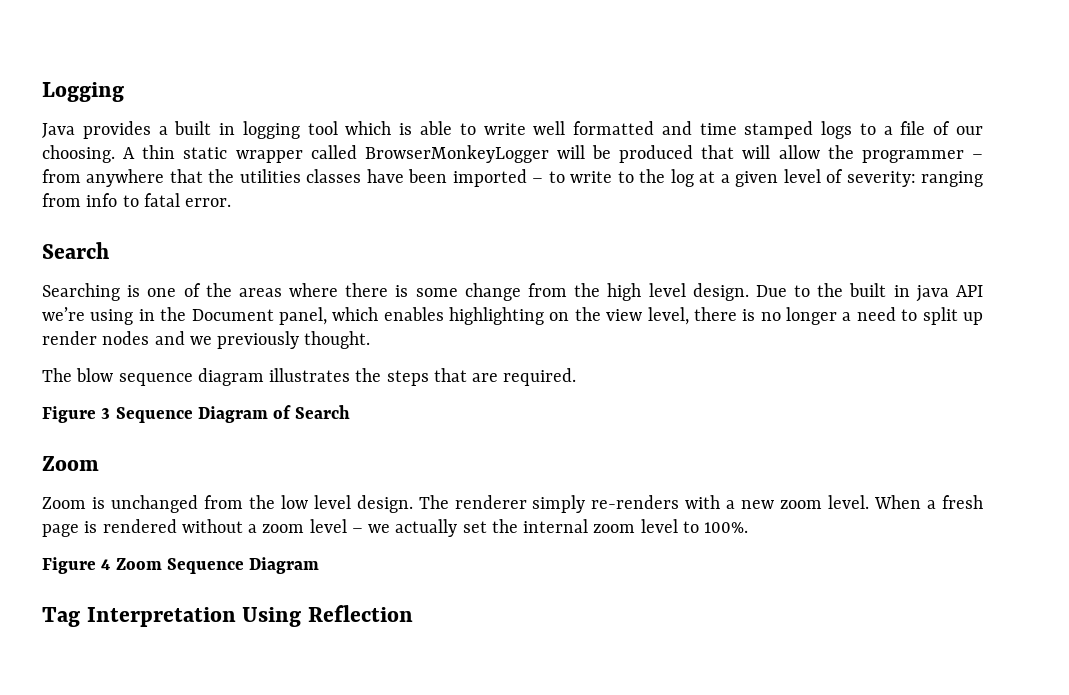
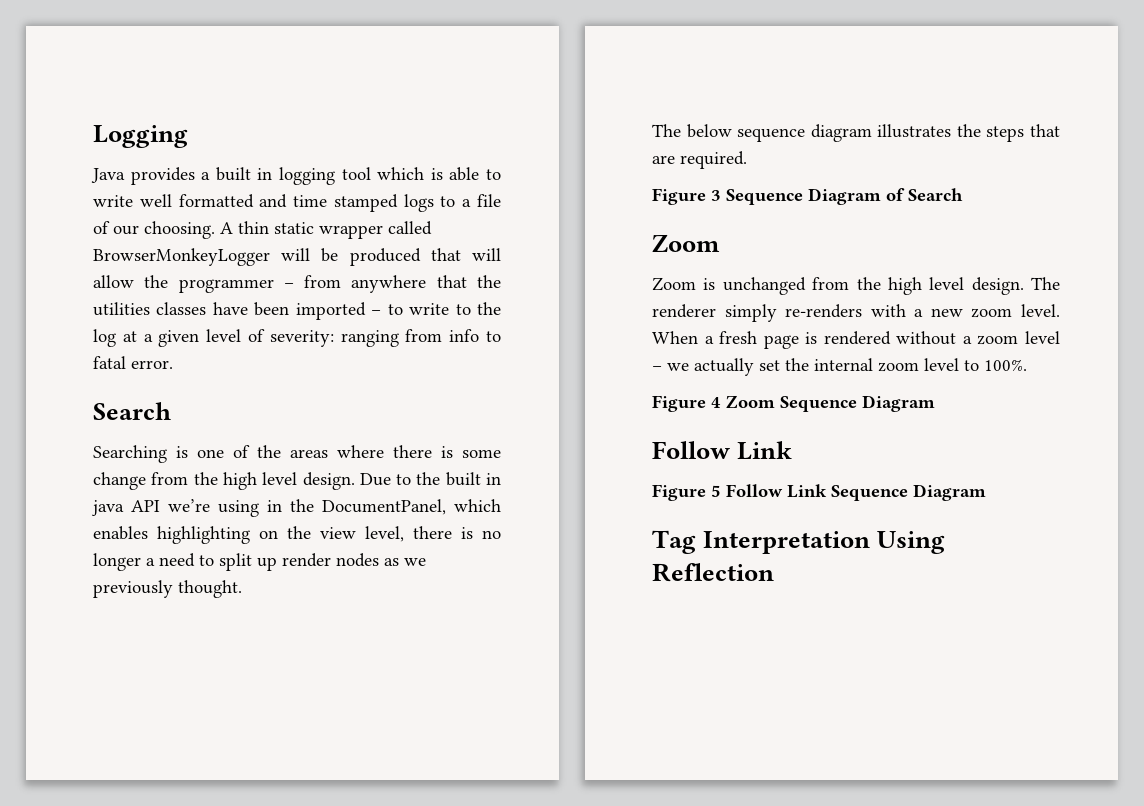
- Due to the built in java API we’re using in the Document panel, which enables highlighting on the view level, there is no longer a need to split up render nodes and we previously thought.
+ Due to the built in java API we’re using in the DocumentPanel, which enables highlighting on the view level, there is no longer a need to split up render nodes as we previously thought.
- The blow sequence diagram illustrates the steps that are required.
+ The below sequence diagram illustrates the steps that are required.
- Zoom is unchanged from the low level design.
+ Zoom is unchanged from the high level design.
  Figure 4 Zoom Sequence Diagram
+ Follow Link
+ Figure 5 Follow Link Sequence Diagram

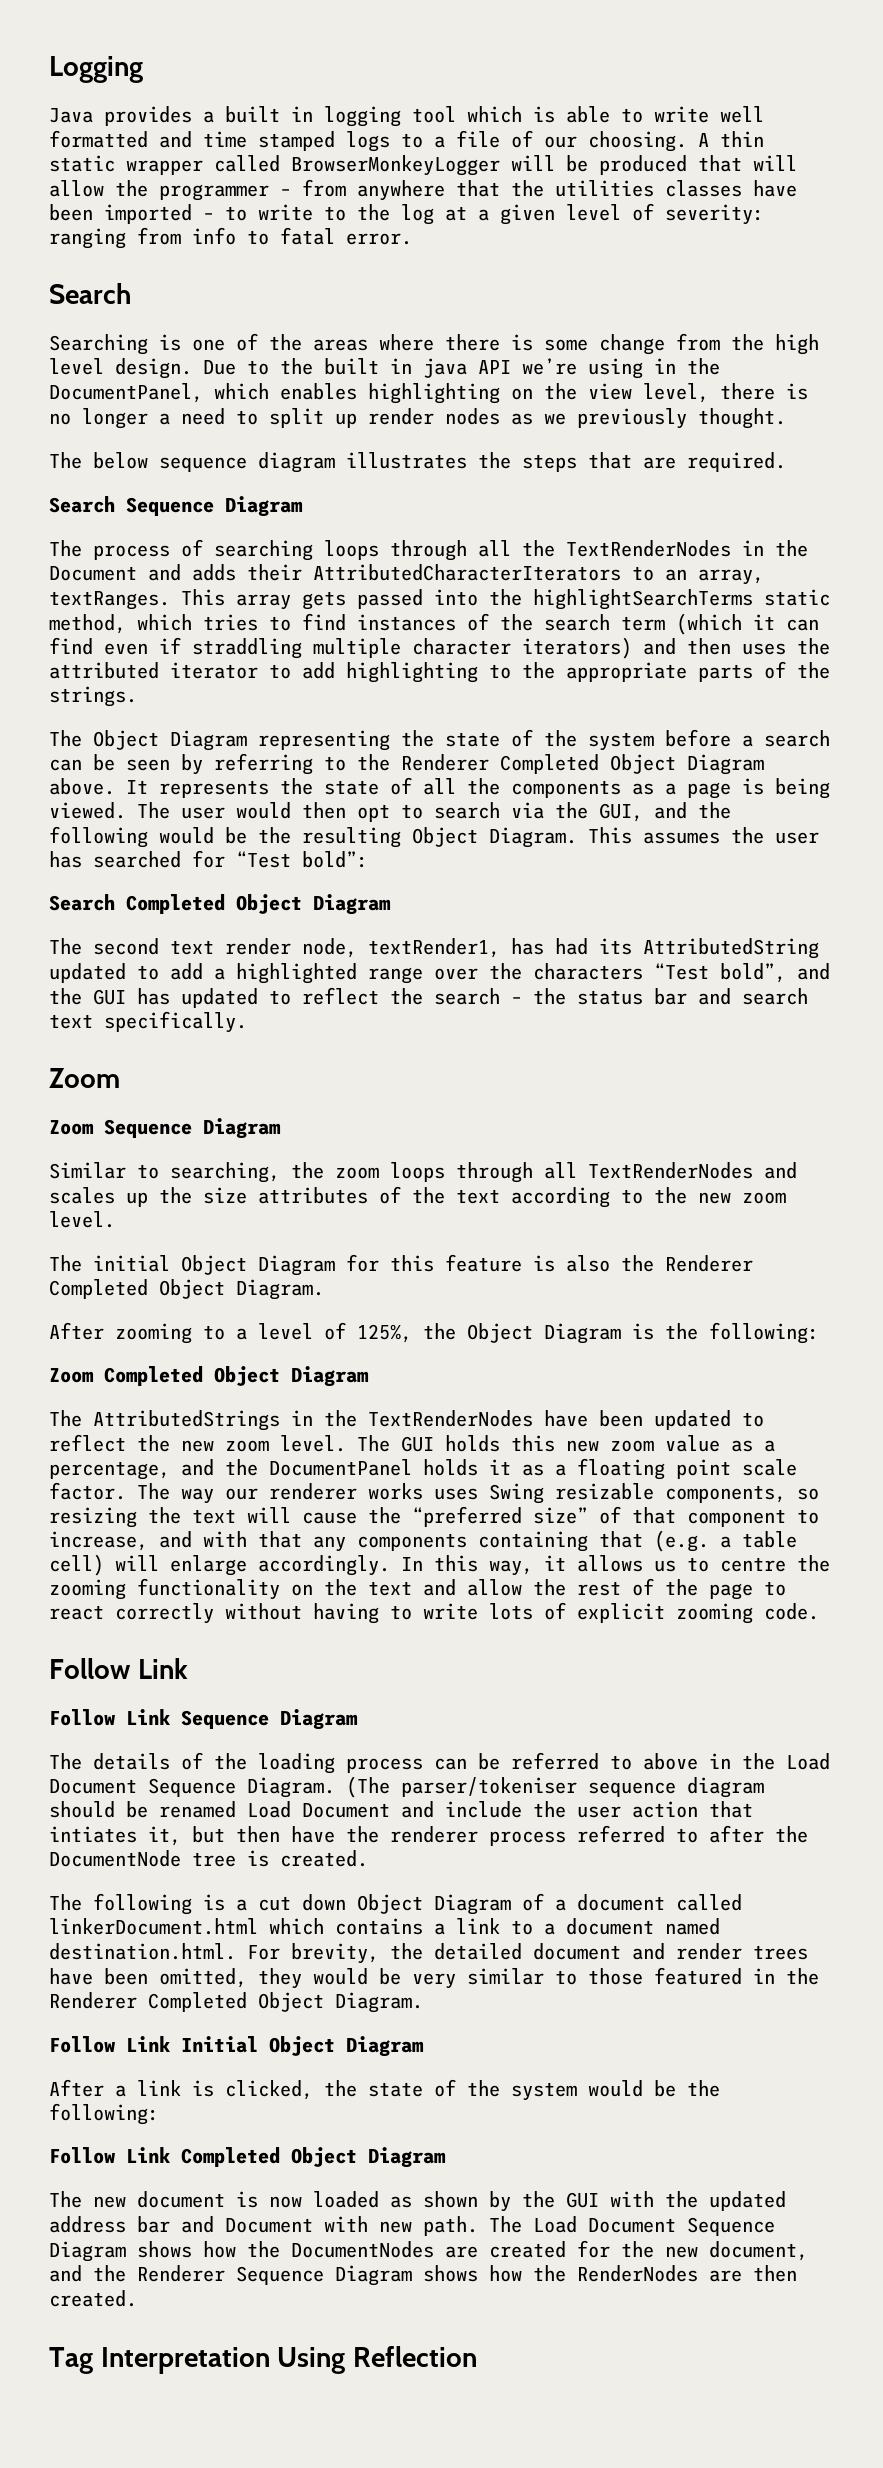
- Figure 3 Sequence Diagram of Search
+ Search Sequence Diagram
+ The process of searching loops through all the TextRenderNodes in the Document and adds their AttributedCharacterIterators to an array, textRanges. This array gets passed into the highlightSearchTerms static method, which tries to find instances of the search term (which it can find even if straddling multiple character iterators) and then uses the attributed iterator to add highlighting to the appropriate parts of the strings.
+ The Object Diagram representing the state of the system before a search can be seen by referring to the Renderer Completed Object Diagram above. It represents the state of all the components as a page is being viewed. The user would then opt to search via the GUI, and the following would be the resulting Object Diagram. This assumes the user has searched for “Test bold”:
+ Search Completed Object Diagram
+ The second text render node, textRender1, has had its AttributedString updated to add a highlighted range over the characters “Test bold”, and the GUI has updated to reflect the search – the status bar and search text specifically.
  Zoom
- Zoom is unchanged from the high level design. The renderer simply re-renders with a new zoom level. When a fresh page is rendered without a zoom level – we actually set the internal zoom level to 100%.
- Figure 4 Zoom Sequence Diagram
+ Zoom Sequence Diagram
+ Similar to searching, the zoom loops through all TextRenderNodes and scales up the size attributes of the text according to the new zoom level.
+ The initial Object Diagram for this feature is also the Renderer Completed Object Diagram.
+ After zooming to a level of 125%, the Object Diagram is the following:
+ Zoom Completed Object Diagram
+ The AttributedStrings in the TextRenderNodes have been updated to reflect the new zoom level. The GUI holds this new zoom value as a percentage, and the DocumentPanel holds it as a floating point scale factor. The way our renderer works uses Swing resizable components, so resizing the text will cause the “preferred size” of that component to increase, and with that any components containing that (e.g. a table cell) will enlarge accordingly. In this way, it allows us to centre the zooming functionality on the text and allow the rest of the page to react correctly without having to write lots of explicit zooming code.
- Figure 5 Follow Link Sequence Diagram
+ Follow Link Sequence Diagram
+ The details of the loading process can be referred to above in the Load Document Sequence Diagram. (The parser/tokeniser sequence diagram should be renamed Load Document and include the user action that intiates it, but then have the renderer process referred to after the DocumentNode tree is created.
+ The following is a cut down Object Diagram of a document called linkerDocument.html which contains a link to a document named destination.html. For brevity, the detailed document and render trees have been omitted, they would be very similar to those featured in the Renderer Completed Object Diagram.
+ Follow Link Initial Object Diagram
+ After a link is clicked, the state of the system would be the following:
+ Follow Link Completed Object Diagram
+ The new document is now loaded as shown by the GUI with the updated address bar and Document with new path. The Load Document Sequence Diagram shows how the DocumentNodes are created for the new document, and the Renderer Sequence Diagram shows how the RenderNodes are then created.

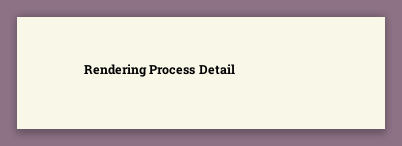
- Logging
- Java provides a built in logging tool which is able to write well formatted and time stamped logs to a file of our choosing. A thin static wrapper called BrowserMonkeyLogger will be produced that will allow the programmer – from anywhere that the utilities classes have been imported – to write to the log at a given level of severity: ranging from info to fatal error.
- Search
- Searching is one of the areas where there is some change from the high level design. Due to the built in java API we’re using in the DocumentPanel, which enables highlighting on the view level, there is no longer a need to split up render nodes as we previously thought.
- The below sequence diagram illustrates the steps that are required.
- Search Sequence Diagram
- The process of searching loops through all the TextRenderNodes in the Document and adds their AttributedCharacterIterators to an array, textRanges. This array gets passed into the highlightSearchTerms static method, which tries to find instances of the search term (which it can find even if straddling multiple character iterators) and then uses the attributed iterator to add highlighting to the appropriate parts of the strings.
- The Object Diagram representing the state of the system before a search can be seen by referring to the Renderer Completed Object Diagram above. It represents the state of all the components as a page is being viewed. The user would then opt to search via the GUI, and the following would be the resulting Object Diagram. This assumes the user has searched for “Test bold”:
- Search Completed Object Diagram
- The second text render node, textRender1, has had its AttributedString updated to add a highlighted range over the characters “Test bold”, and the GUI has updated to reflect the search – the status bar and search text specifically.
- Zoom
- Zoom Sequence Diagram
- Similar to searching, the zoom loops through all TextRenderNodes and scales up the size attributes of the text according to the new zoom level.
- The initial Object Diagram for this feature is also the Renderer Completed Object Diagram.
- After zooming to a level of 125%, the Object Diagram is the following:
- Zoom Completed Object Diagram
- The AttributedStrings in the TextRenderNodes have been updated to reflect the new zoom level. The GUI holds this new zoom value as a percentage, and the DocumentPanel holds it as a floating point scale factor. The way our renderer works uses Swing resizable components, so resizing the text will cause the “preferred size” of that component to increase, and with that any components containing that (e.g. a table cell) will enlarge accordingly. In this way, it allows us to centre the zooming functionality on the text and allow the rest of the page to react correctly without having to write lots of explicit zooming code.
- Follow Link
- Follow Link Sequence Diagram
- The details of the loading process can be referred to above in the Load Document Sequence Diagram. (The parser/tokeniser sequence diagram should be renamed Load Document and include the user action that intiates it, but then have the renderer process referred to after the DocumentNode tree is created.
- The following is a cut down Object Diagram of a document called linkerDocument.html which contains a link to a document named destination.html. For brevity, the detailed document and render trees have been omitted, they would be very similar to those featured in the Renderer Completed Object Diagram.
- Follow Link Initial Object Diagram
- After a link is clicked, the state of the system would be the following:
- Follow Link Completed Object Diagram
- The new document is now loaded as shown by the GUI with the updated address bar and Document with new path. The Load Document Sequence Diagram shows how the DocumentNodes are created for the new document, and the Renderer Sequence Diagram shows how the RenderNodes are then created.
- Tag Interpretation Using Reflection
+ Rendering Process Detail

